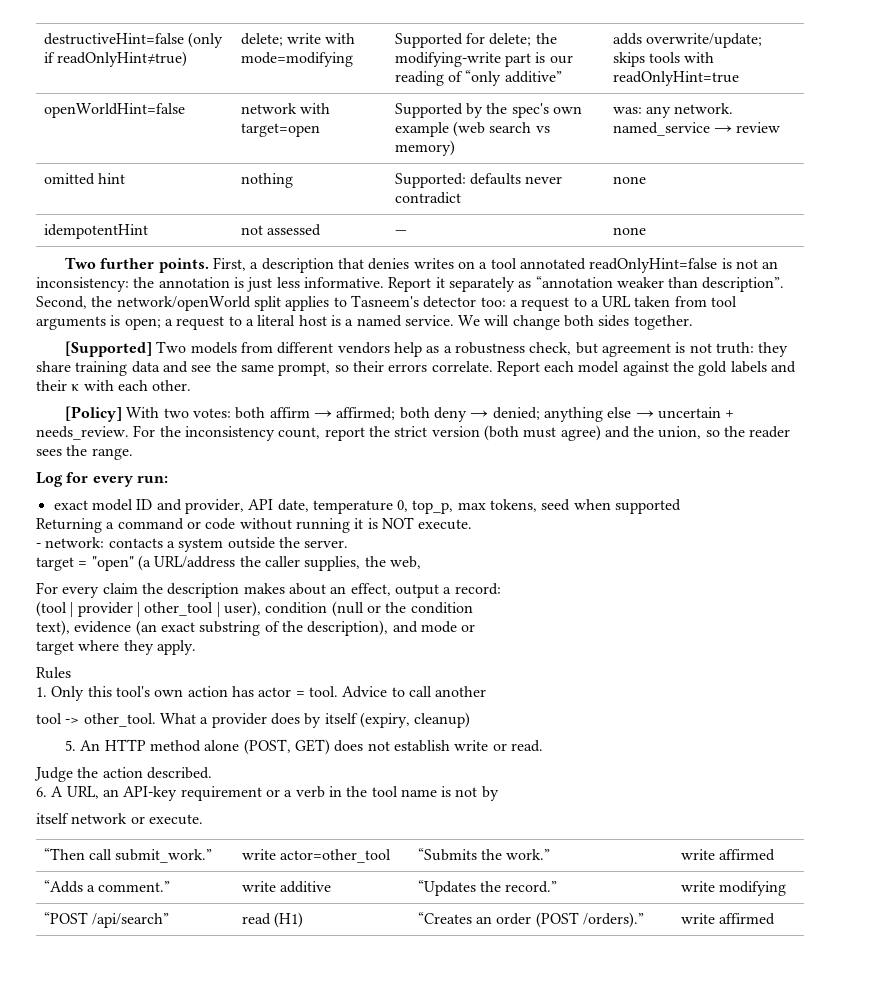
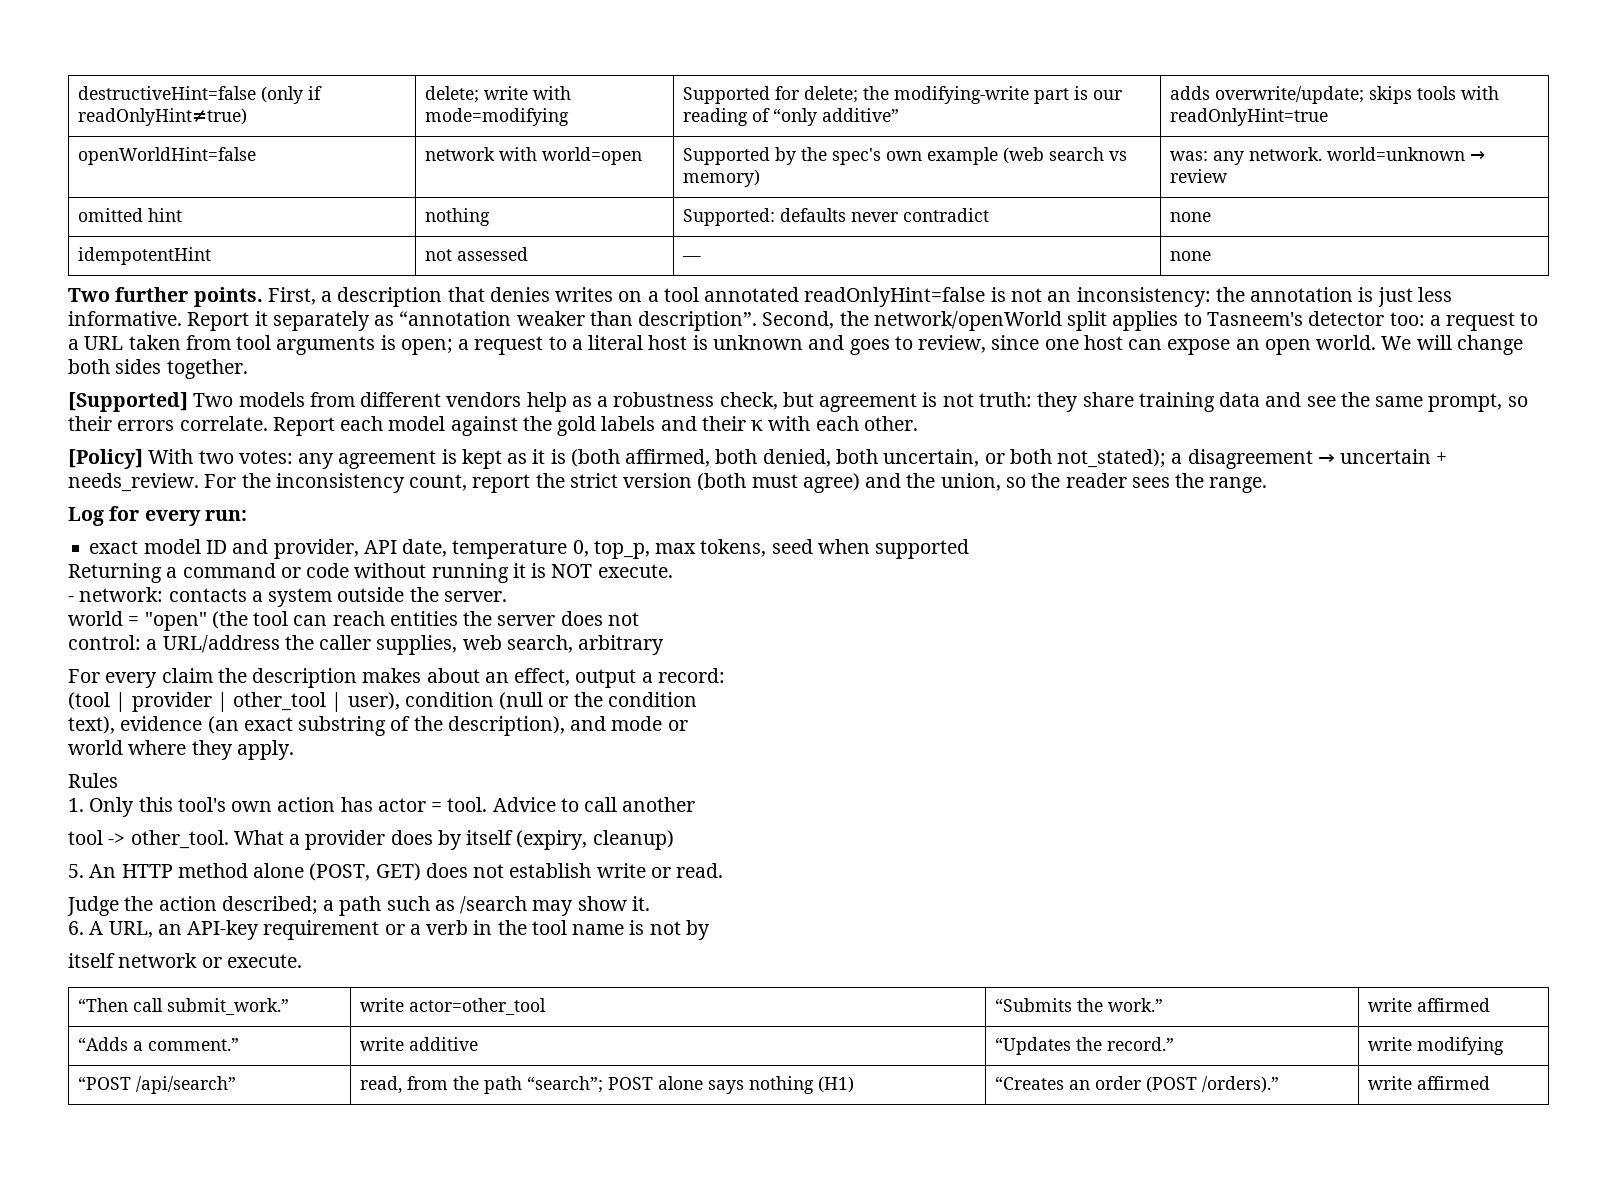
- openWorldHint=false | network with target=open | Supported by the spec's own example (web search vs memory) | was: any network. named_service → review
+ openWorldHint=false | network with world=open | Supported by the spec's own example (web search vs memory) | was: any network. world=unknown → review
- Second, the network/openWorld split applies to Tasneem's detector too: a request to a URL taken from tool arguments is open; a request to a literal host is a named service.
+ Second, the network/openWorld split applies to Tasneem's detector too: a request to a URL taken from tool arguments is open; a request to a literal host is unknown and goes to review, since one host can expose an open world.
- [Policy] With two votes: both affirm → affirmed; both deny → denied; anything else → uncertain + needs_review.
+ [Policy] With two votes: any agreement is kept as it is (both affirmed, both denied, both uncertain, or both not_stated); a disagreement → uncertain + needs_review.
- target = "open" (a URL/address the caller supplies, the web,
+ world = "open" (the tool can reach entities the server does not
+ control: a URL/address the caller supplies, web search, arbitrary
- target where they apply.
+ world where they apply.
- Judge the action described.
+ Judge the action described; a path such as /search may show it.
- “POST /api/search” | read (H1) | “Creates an order (POST /orders).” | write affirmed
+ “POST /api/search” | read, from the path “search”; POST alone says nothing (H1) | “Creates an order (POST /orders).” | write affirmed

